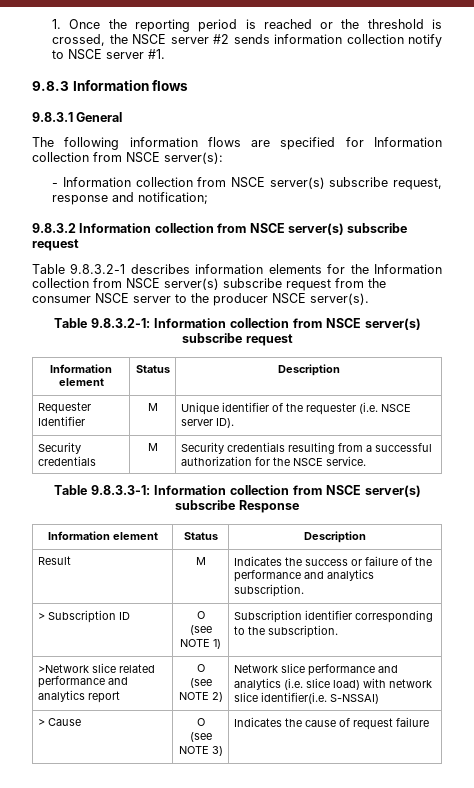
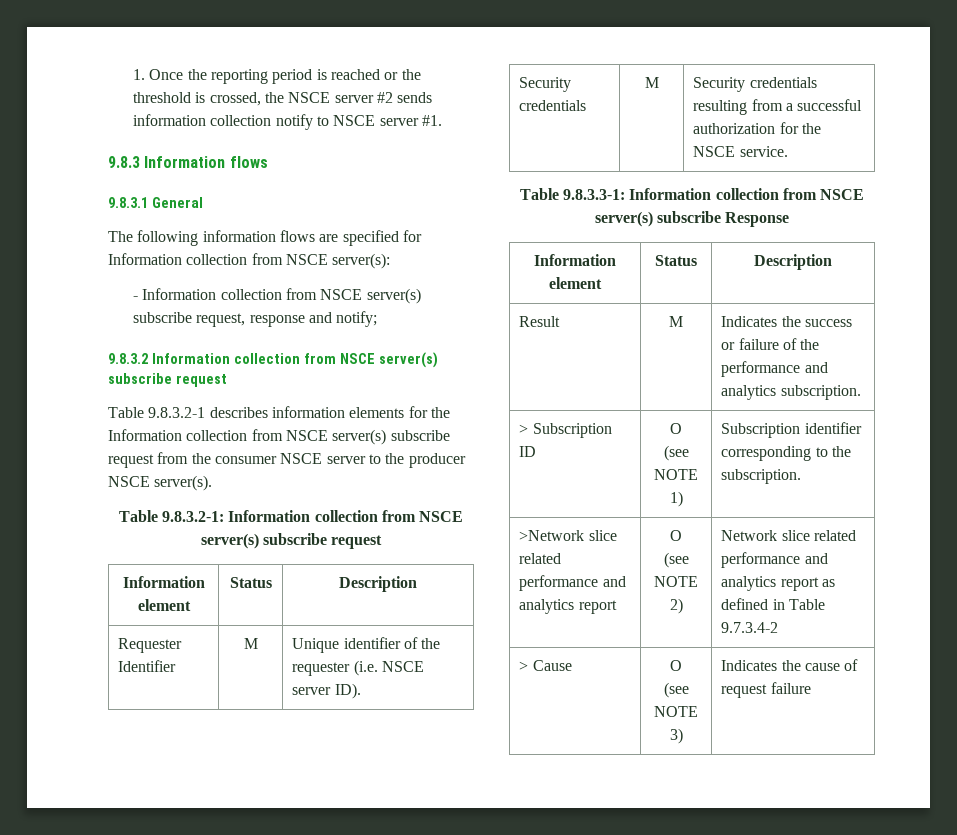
- - Information collection from NSCE server(s) subscribe request, response and notification;
+ - Information collection from NSCE server(s) subscribe request, response and notify;
  >Network slice related performance and analytics report | O
- (see NOTE 2) | Network slice performance and analytics (i.e. slice load) with network slice identifier(i.e. S-NSSAI)
+ (see NOTE 2) | Network slice related performance and analytics report as defined in Table 9.7.3.4-2

